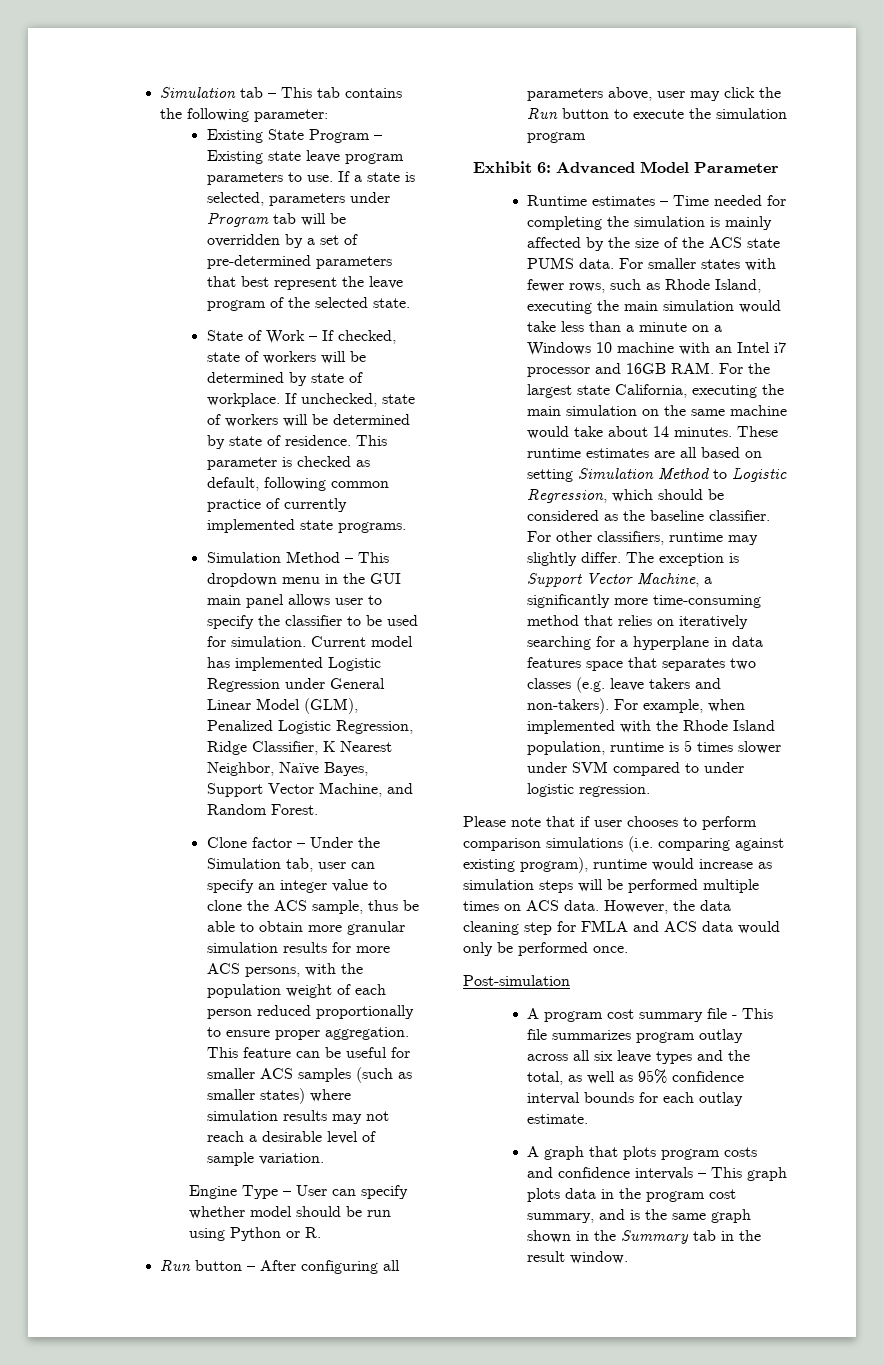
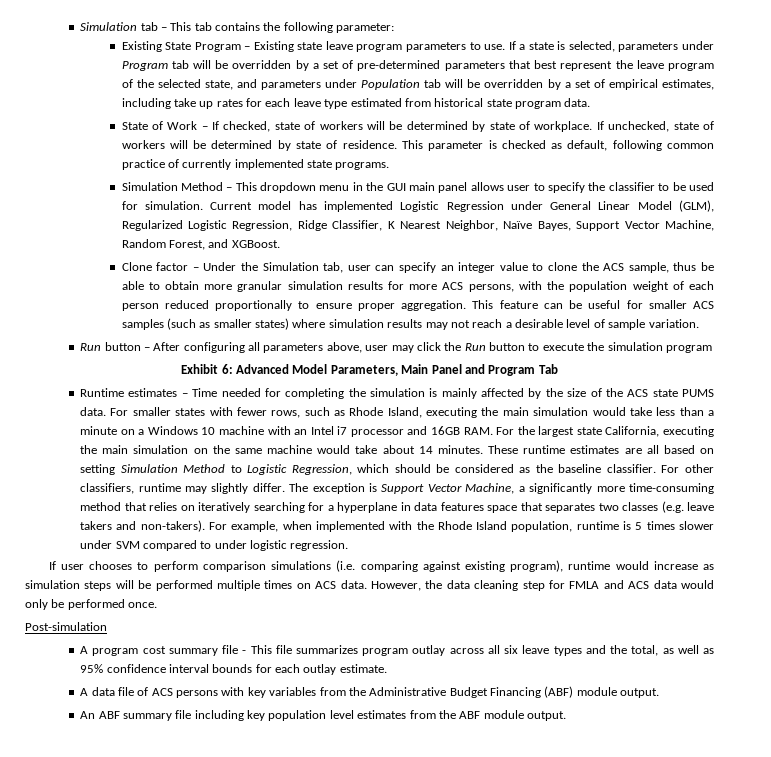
- If a state is selected, parameters under Program tab will be overridden by a set of pre-determined parameters that best represent the leave program of the selected state.
+ If a state is selected, parameters under Program tab will be overridden by a set of pre-determined parameters that best represent the leave program of the selected state, and parameters under Population tab will be overridden by a set of empirical estimates, including take up rates for each leave type estimated from historical state program data.
- Current model has implemented Logistic Regression under General Linear Model (GLM), Penalized Logistic Regression, Ridge Classifier, K Nearest Neighbor, Naïve Bayes, Support Vector Machine, and Random Forest.
+ Current model has implemented Logistic Regression under General Linear Model (GLM), Regularized Logistic Regression, Ridge Classifier, K Nearest Neighbor, Naïve Bayes, Support Vector Machine, Random Forest, and XGBoost.
- Engine Type – User can specify whether model should be run using Python or R.
- Exhibit 6: Advanced Model Parameter
+ Exhibit 6: Advanced Model Parameters, Main Panel and Program Tab
- Please note that if user chooses to perform comparison simulations (i.e. comparing against existing program), runtime would increase as simulation steps will be performed multiple times on ACS data.
+ If user chooses to perform comparison simulations (i.e. comparing against existing program), runtime would increase as simulation steps will be performed multiple times on ACS data.
- A graph that plots program costs and confidence intervals – This graph plots data in the program cost summary, and is the same graph shown in the Summary tab in the result window.
+ A data file of ACS persons with key variables from the Administrative Budget Financing (ABF) module output.
+ An ABF summary file including key population level estimates from the ABF module output.

